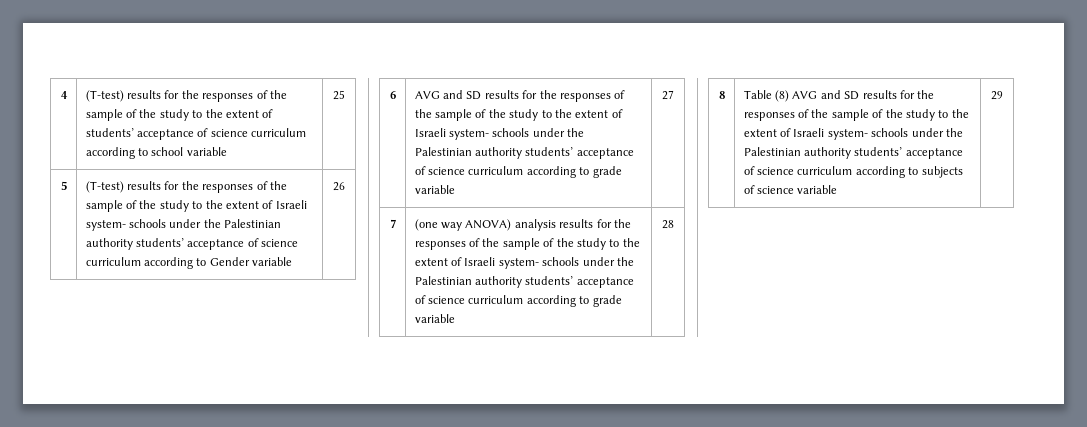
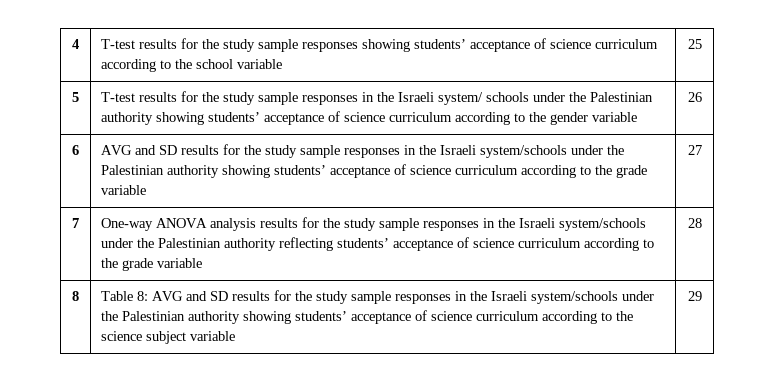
- 4 | (T-test) results for the responses of the sample of the study to the extent of students’ acceptance of science curriculum according to school variable | 25
+ 4 | T-test results for the study sample responses showing students’ acceptance of science curriculum according to the school variable | 25
- 5 | (T-test) results for the responses of the sample of the study to the extent of Israeli system- schools under the Palestinian authority students’ acceptance of science curriculum according to Gender variable | 26
+ 5 | T-test results for the study sample responses in the Israeli system/ schools under the Palestinian authority showing students’ acceptance of science curriculum according to the gender variable | 26
- 6 | AVG and SD results for the responses of the sample of the study to the extent of Israeli system- schools under the Palestinian authority students’ acceptance of science curriculum according to grade variable | 27
+ 6 | AVG and SD results for the study sample responses in the Israeli system/schools under the Palestinian authority showing students’ acceptance of science curriculum according to the grade variable | 27
- 7 | (one way ANOVA) analysis results for the responses of the sample of the study to the extent of Israeli system- schools under the Palestinian authority students’ acceptance of science curriculum according to grade variable | 28
+ 7 | One-way ANOVA analysis results for the study sample responses in the Israeli system/schools under the Palestinian authority reflecting students’ acceptance of science curriculum according to the grade variable | 28
- 8 | Table (8) AVG and SD results for the responses of the sample of the study to the extent of Israeli system- schools under the Palestinian authority students’ acceptance of science curriculum according to subjects of science variable | 29
+ 8 | Table 8: AVG and SD results for the study sample responses in the Israeli system/schools under the Palestinian authority showing students’ acceptance of science curriculum according to the science subject variable | 29

